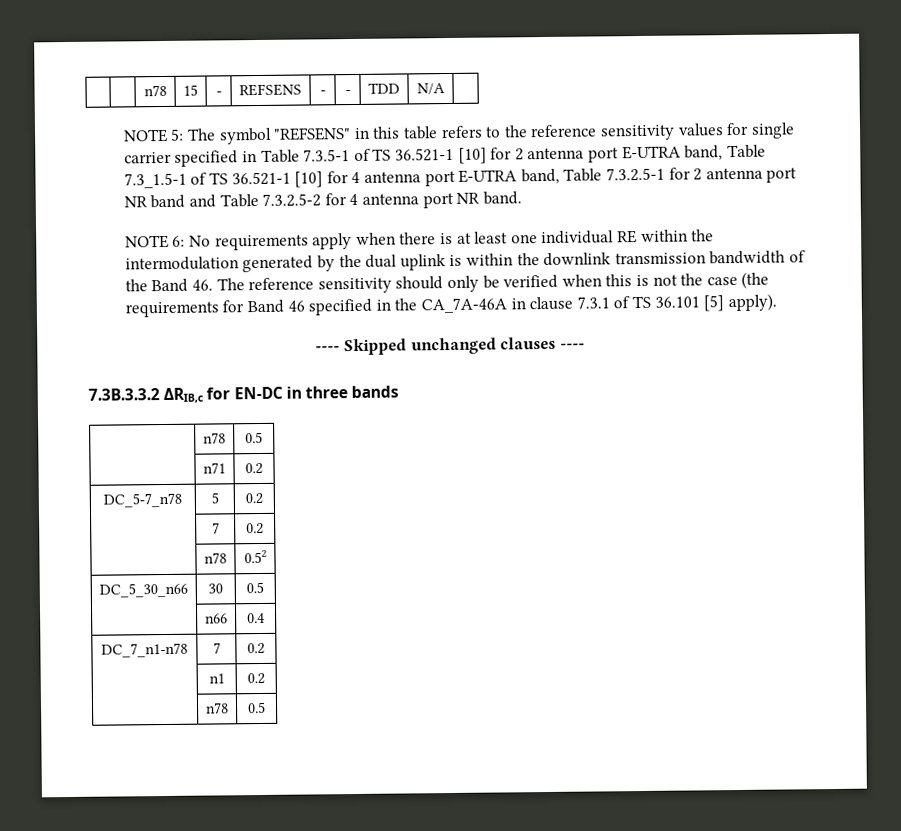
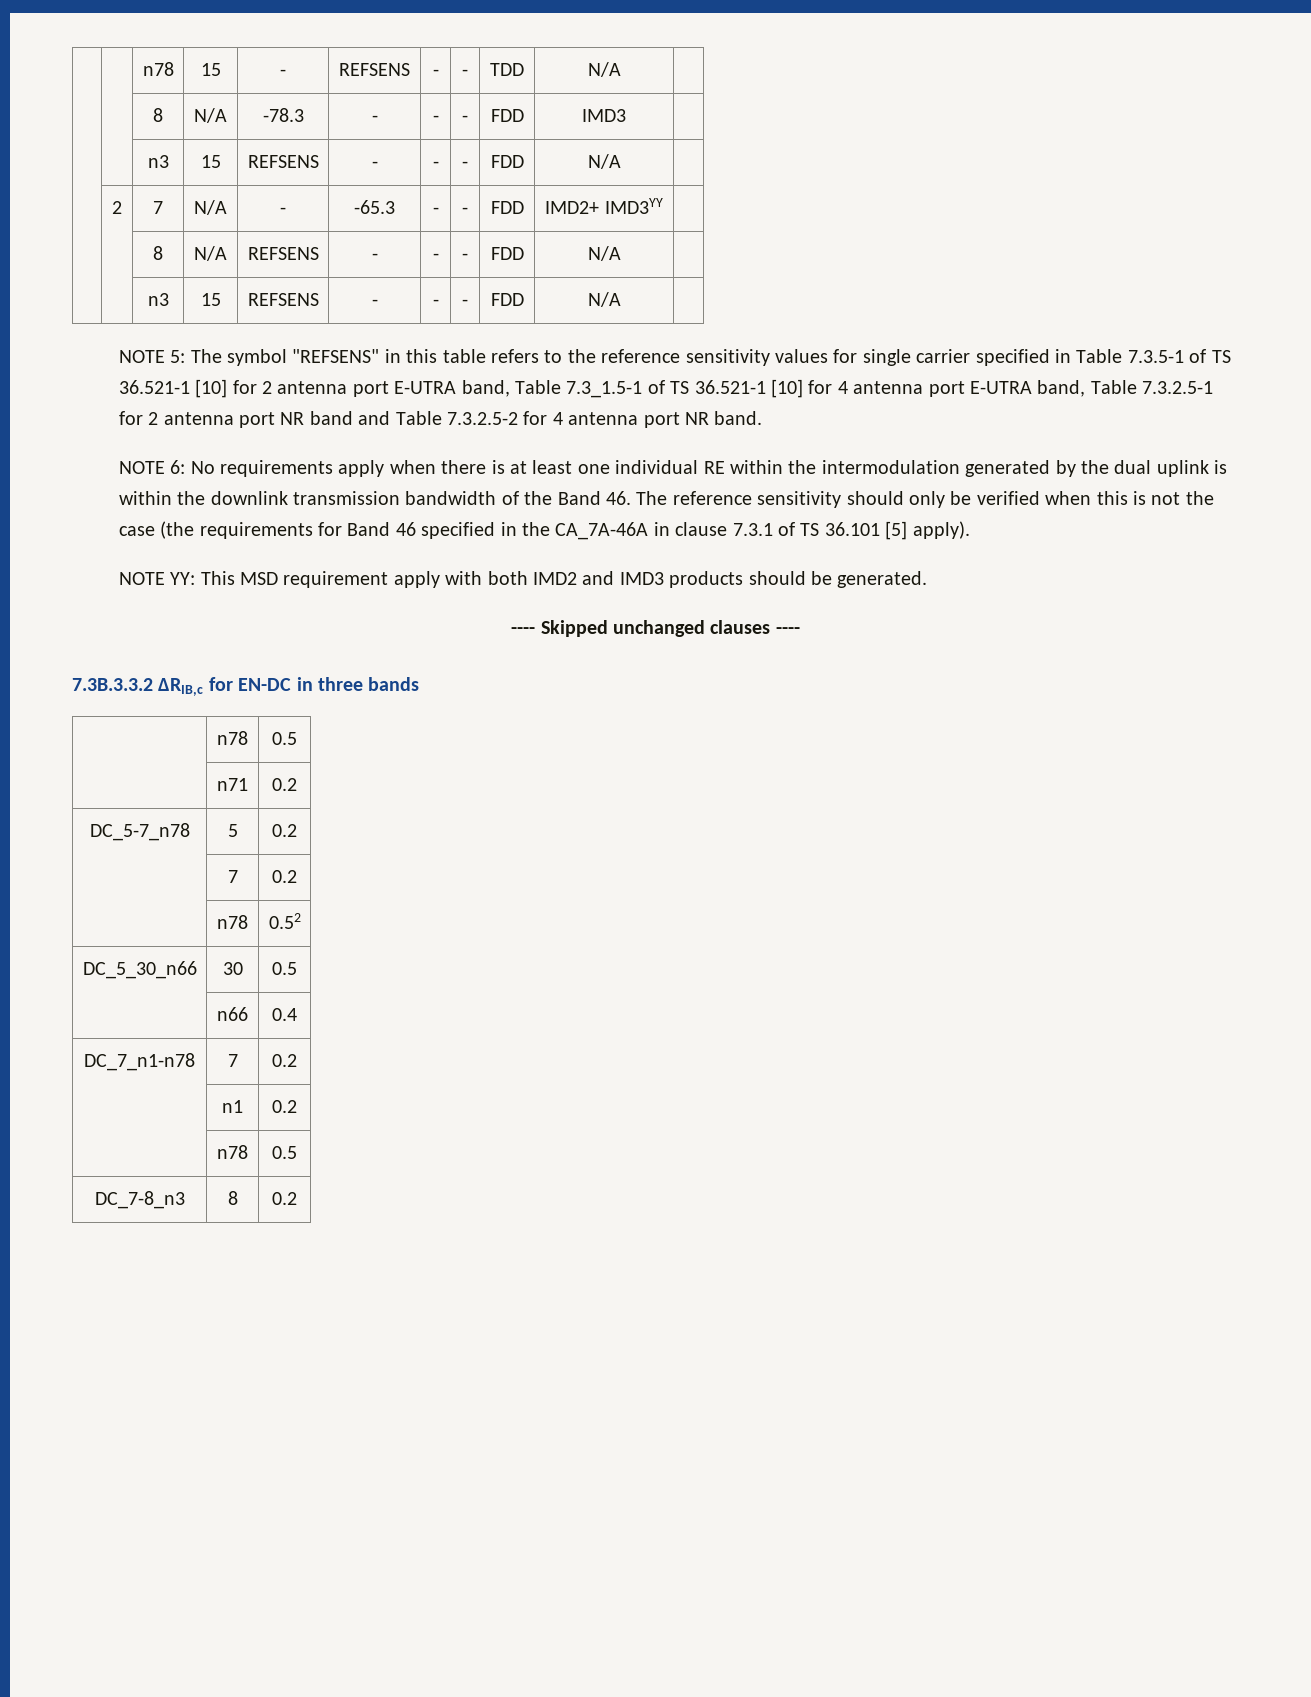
+ | | 8 | N/A | -78.3 | - | - | - | FDD | IMD3 |
+ | | n3 | 15 | REFSENS | - | - | - | FDD | N/A |
+ | 2 | 7 | N/A | - | -65.3 | - | - | FDD | IMD2+ IMD3YY |
+ | | 8 | N/A | REFSENS | - | - | - | FDD | N/A |
+ | | n3 | 15 | REFSENS | - | - | - | FDD | N/A |
+ NOTE YY: This MSD requirement apply with both IMD2 and IMD3 products should be generated.
+ DC_7-8_n3 | 8 | 0.2

